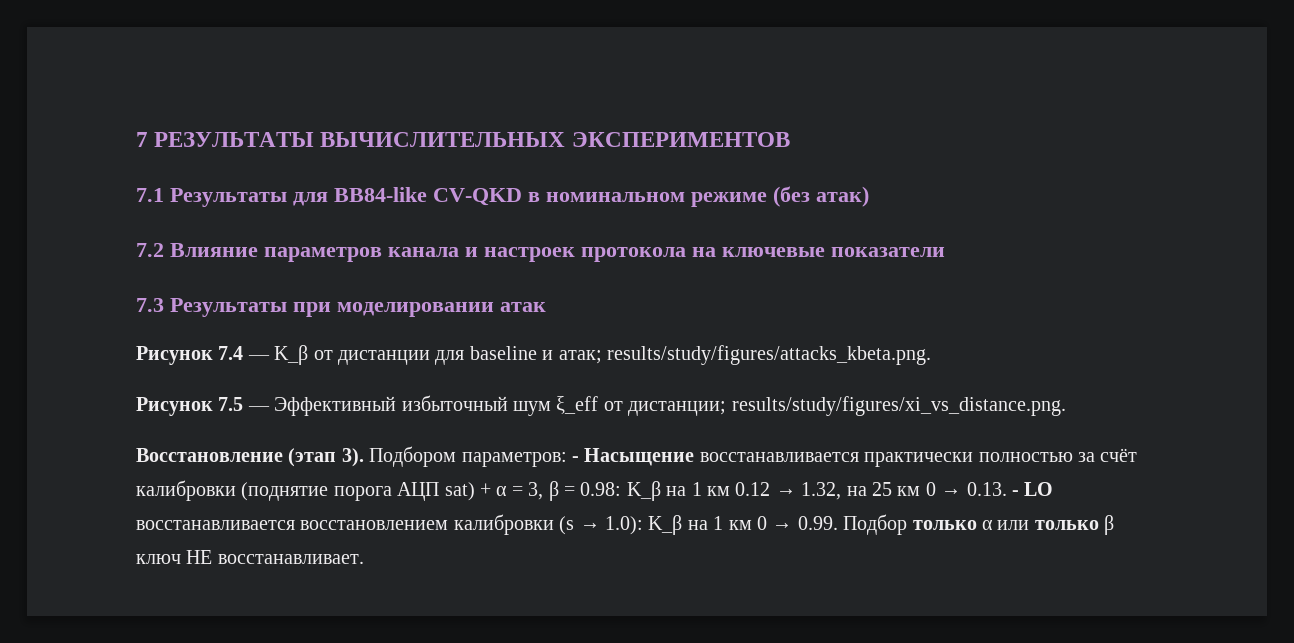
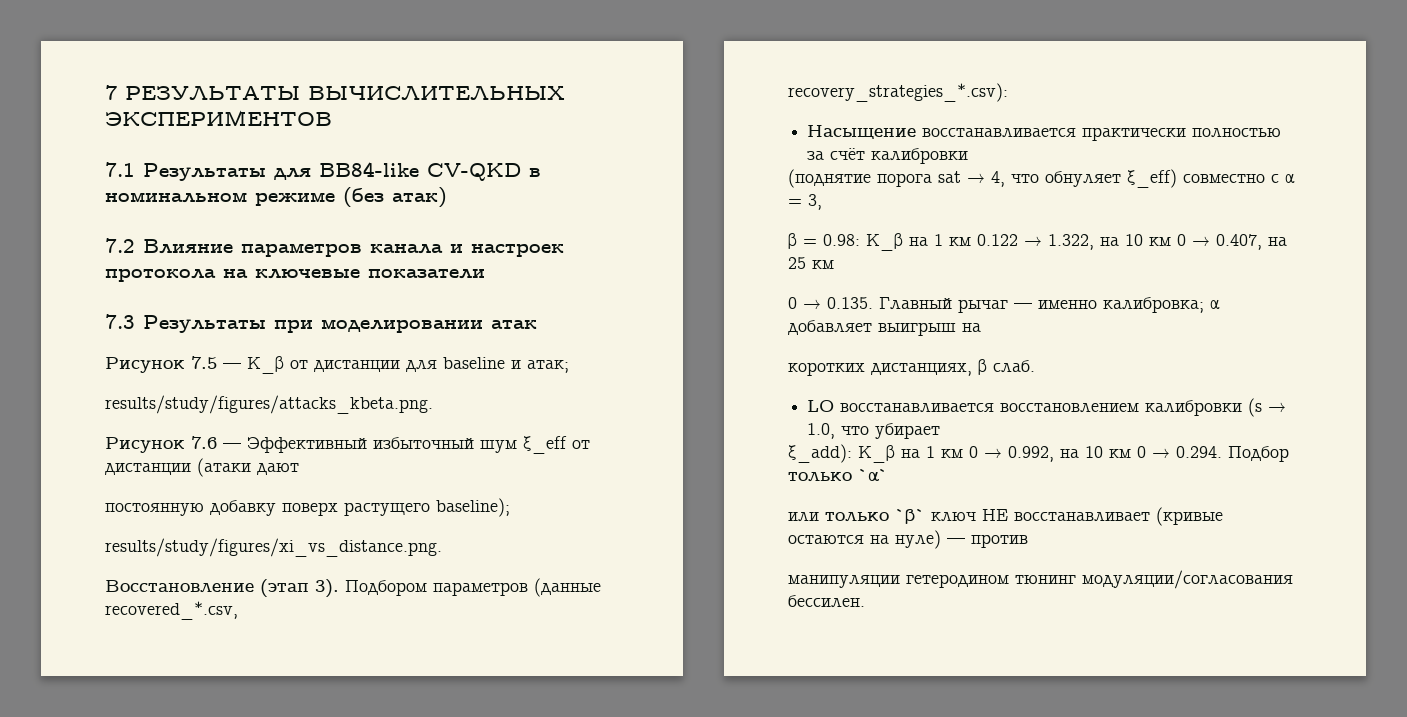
- Рисунок 7.4 — K_β от дистанции для baseline и атак; results/study/figures/attacks_kbeta.png.
+ Рисунок 7.5 — K_β от дистанции для baseline и атак;
+ results/study/figures/attacks_kbeta.png.
- Рисунок 7.5 — Эффективный избыточный шум ξ_eff от дистанции; results/study/figures/xi_vs_distance.png.
+ Рисунок 7.6 — Эффективный избыточный шум ξ_eff от дистанции (атаки дают
+ постоянную добавку поверх растущего baseline);
+ results/study/figures/xi_vs_distance.png.
- Подбором параметров: - Насыщение восстанавливается практически полностью за счёт калибровки (поднятие порога АЦП sat) + α = 3, β = 0.98: K_β на 1 км 0.12 → 1.32, на 25 км 0 → 0.13. - LO восстанавливается восстановлением калибровки (s → 1.0): K_β на 1 км 0 → 0.99. Подбор только α или только β ключ НЕ восстанавливает.
+ Подбором параметров (данные recovered_*.csv,
+ recovery_strategies_*.csv):
+ Насыщение восстанавливается практически полностью за счёт калибровки
+ (поднятие порога sat → 4, что обнуляет ξ_eff) совместно с α = 3,
+ β = 0.98: K_β на 1 км 0.122 → 1.322, на 10 км 0 → 0.407, на 25 км
+ 0 → 0.135. Главный рычаг — именно калибровка; α добавляет выигрыш на
+ коротких дистанциях, β слаб.
+ LO восстанавливается восстановлением калибровки (s → 1.0, что убирает
+ ξ_add): K_β на 1 км 0 → 0.992, на 10 км 0 → 0.294. Подбор только `α`
+ или только `β` ключ НЕ восстанавливает (кривые остаются на нуле) — против
+ манипуляции гетеродином тюнинг модуляции/согласования бессилен.

